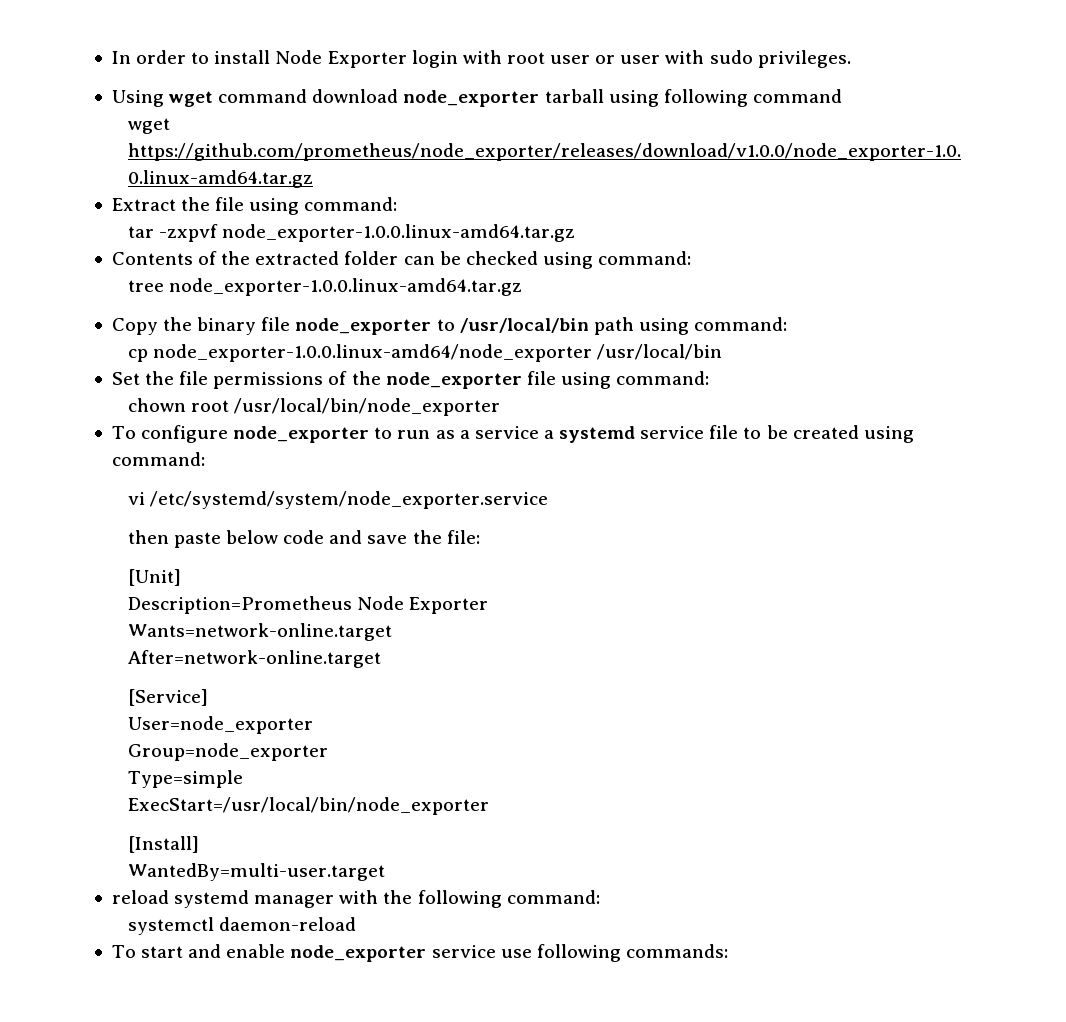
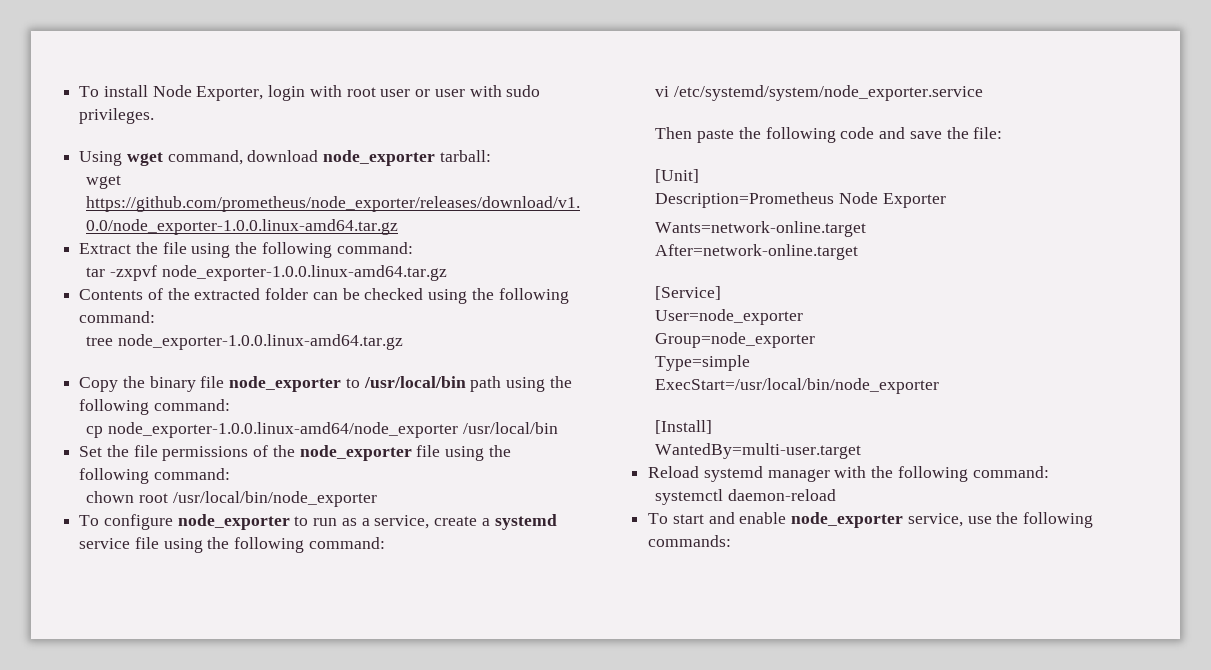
- In order to install Node Exporter login with root user or user with sudo privileges.
+ To install Node Exporter, login with root user or user with sudo privileges.
- Using wget command download node_exporter tarball using following command
+ Using wget command, download node_exporter tarball:
- Extract the file using command:
+ Extract the file using the following command:
- Contents of the extracted folder can be checked using command:
+ Contents of the extracted folder can be checked using the following command:
- Copy the binary file node_exporter to /usr/local/bin path using command:
+ Copy the binary file node_exporter to /usr/local/bin path using the following command:
- Set the file permissions of the node_exporter file using command:
+ Set the file permissions of the node_exporter file using the following command:
- To configure node_exporter to run as a service a systemd service file to be created using command:
+ To configure node_exporter to run as a service, create a systemd service file using the following command:
- then paste below code and save the file:
+ Then paste the following code and save the file:
- reload systemd manager with the following command:
+ Reload systemd manager with the following command:
- To start and enable node_exporter service use following commands:
+ To start and enable node_exporter service, use the following commands:

